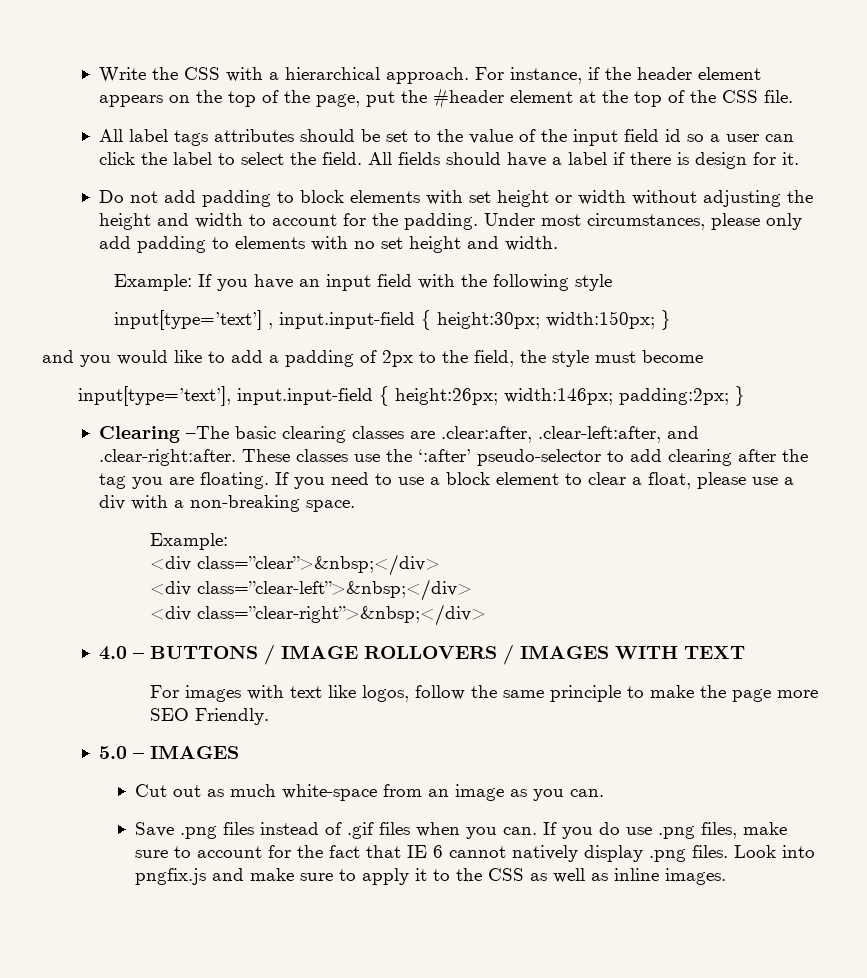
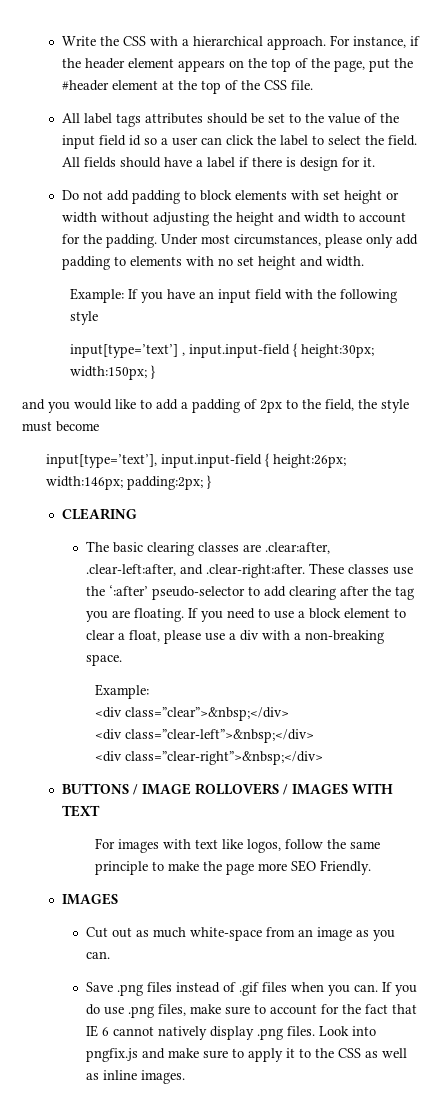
- Clearing –The basic clearing classes are .clear:after, .clear-left:after, and .clear-right:after. These classes use the ‘:after’ pseudo-selector to add clearing after the tag you are floating.
+ CLEARING
+ The basic clearing classes are .clear:after, .clear-left:after, and .clear-right:after. These classes use the ‘:after’ pseudo-selector to add clearing after the tag you are floating.
- 4.0 – BUTTONS / IMAGE ROLLOVERS / IMAGES WITH TEXT
+ BUTTONS / IMAGE ROLLOVERS / IMAGES WITH TEXT
  For images with text like logos, follow the same principle to make the page more SEO Friendly.
- 5.0 – IMAGES
+ IMAGES

